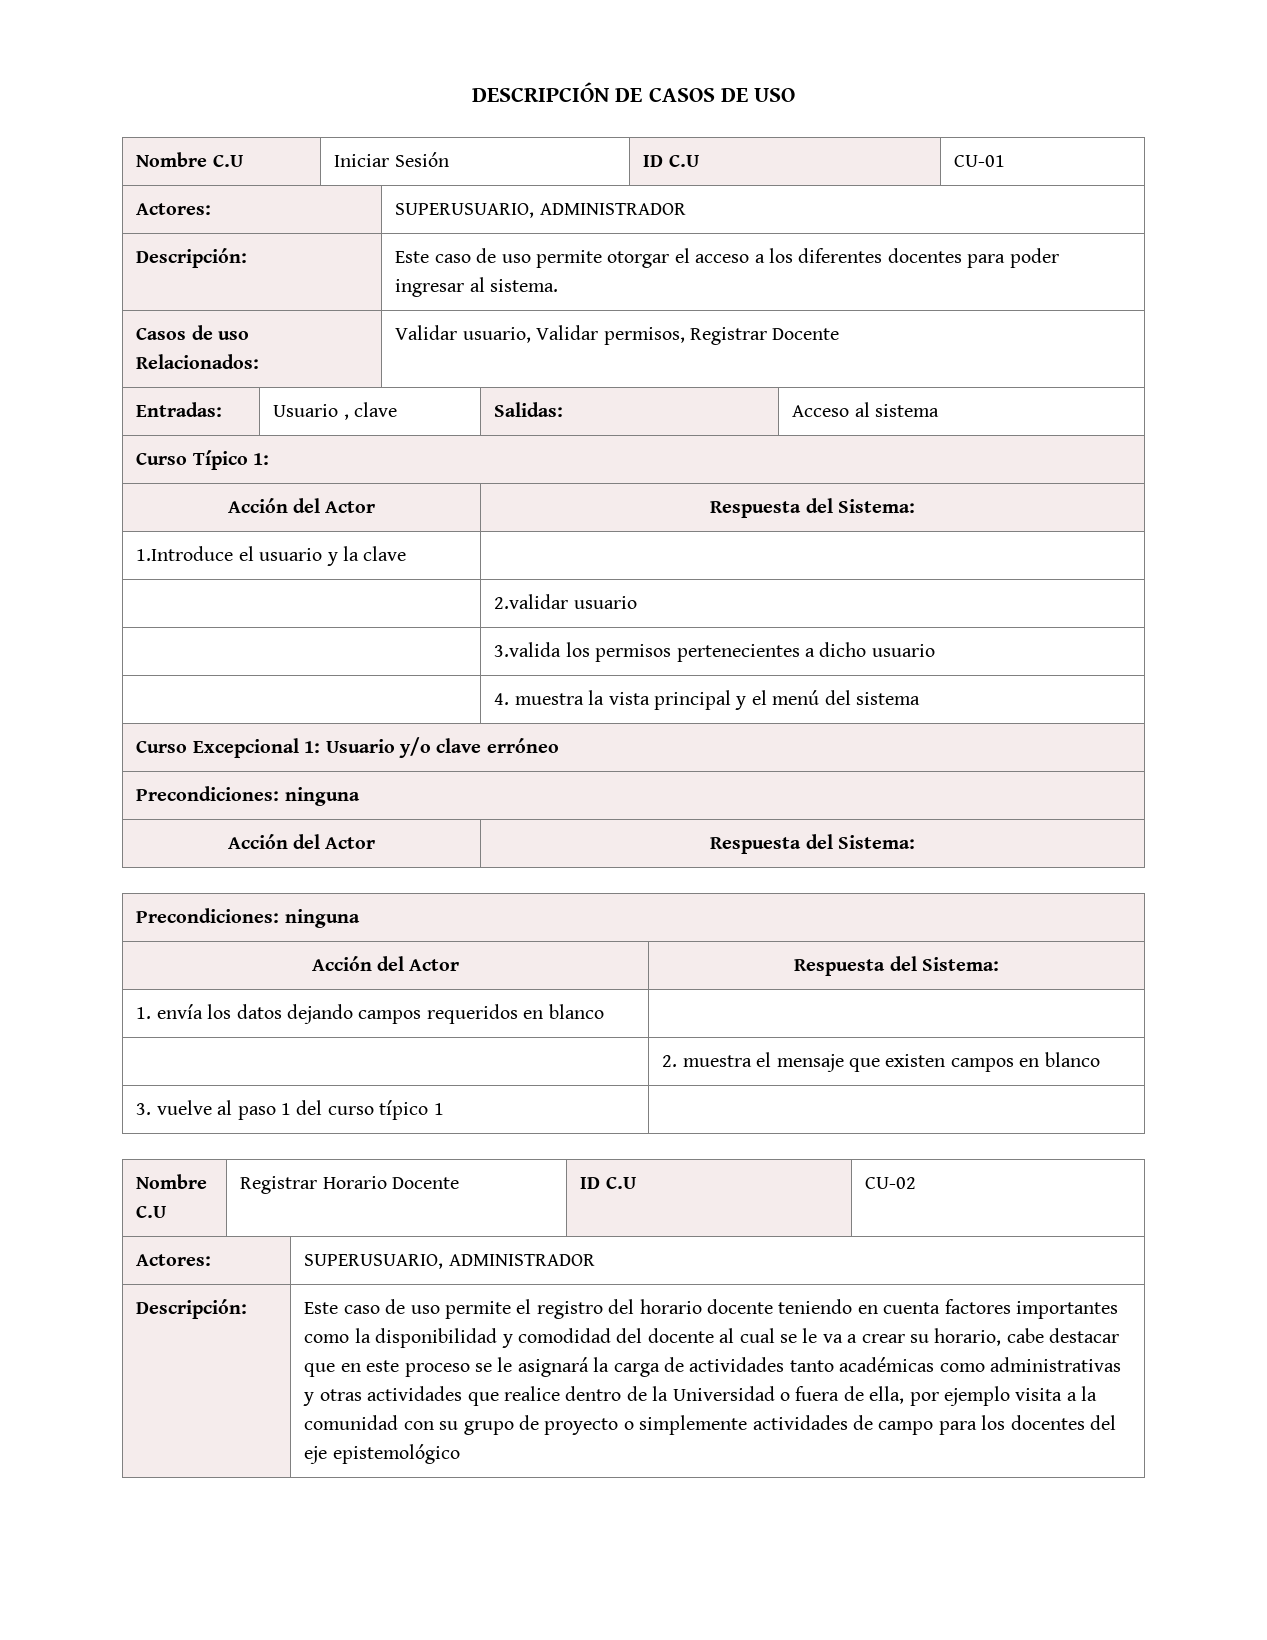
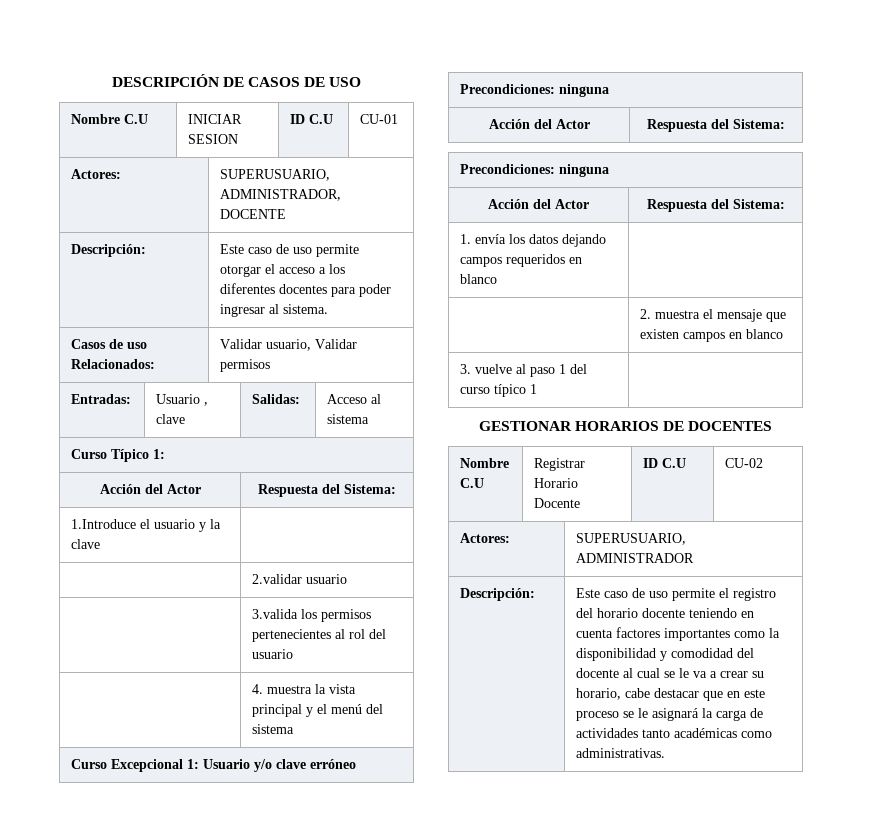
- Nombre C.U | Iniciar Sesión | ID C.U | CU-01
- Actores: | SUPERUSUARIO, ADMINISTRADOR
+ Nombre C.U | INICIAR SESION | ID C.U | CU-01
+ Actores: | SUPERUSUARIO, ADMINISTRADOR, DOCENTE
- Casos de uso Relacionados: | Validar usuario, Validar permisos, Registrar Docente
+ Casos de uso Relacionados: | Validar usuario, Validar permisos
- | 3.valida los permisos pertenecientes a dicho usuario
+ | 3.valida los permisos pertenecientes al rol del usuario
+ GESTIONAR HORARIOS DE DOCENTES
- Este caso de uso permite el registro del horario docente teniendo en cuenta factores importantes como la disponibilidad y comodidad del docente al cual se le va a crear su horario, cabe destacar que en este proceso se le asignará la carga de actividades tanto académicas como administrativas y otras actividades que realice dentro de la Universidad o fuera de ella, por ejemplo visita a la comunidad con su grupo de proyecto o simplemente actividades de campo para los docentes del eje epistemológico
+ Este caso de uso permite el registro del horario docente teniendo en cuenta factores importantes como la disponibilidad y comodidad del docente al cual se le va a crear su horario, cabe destacar que en este proceso se le asignará la carga de actividades tanto académicas como administrativas.

